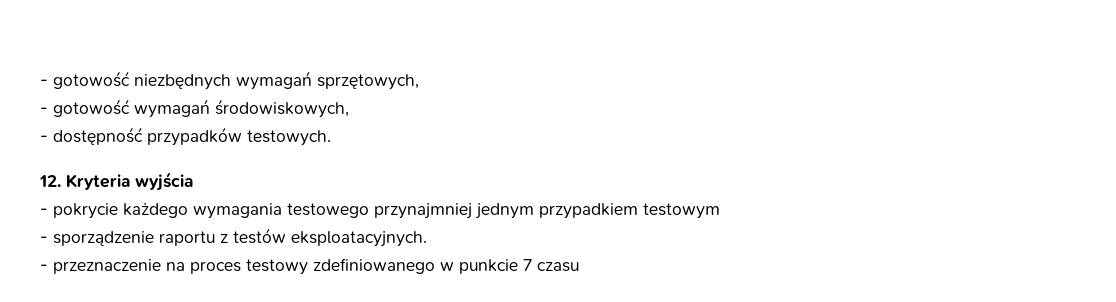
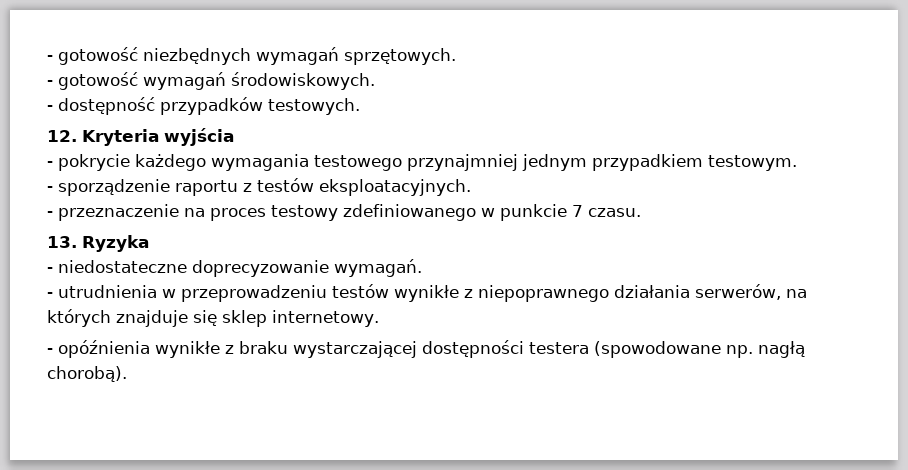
- - gotowość niezbędnych wymagań sprzętowych,
+ - gotowość niezbędnych wymagań sprzętowych.
- - gotowość wymagań środowiskowych,
+ - gotowość wymagań środowiskowych.
- - pokrycie każdego wymagania testowego przynajmniej jednym przypadkiem testowym
+ - pokrycie każdego wymagania testowego przynajmniej jednym przypadkiem testowym.
- - przeznaczenie na proces testowy zdefiniowanego w punkcie 7 czasu
+ - przeznaczenie na proces testowy zdefiniowanego w punkcie 7 czasu.
+ 13. Ryzyka
+ - niedostateczne doprecyzowanie wymagań.
+ - utrudnienia w przeprowadzeniu testów wynikłe z niepoprawnego działania serwerów, na których znajduje się sklep internetowy.
+ - opóźnienia wynikłe z braku wystarczającej dostępności testera (spowodowane np. nagłą chorobą).

